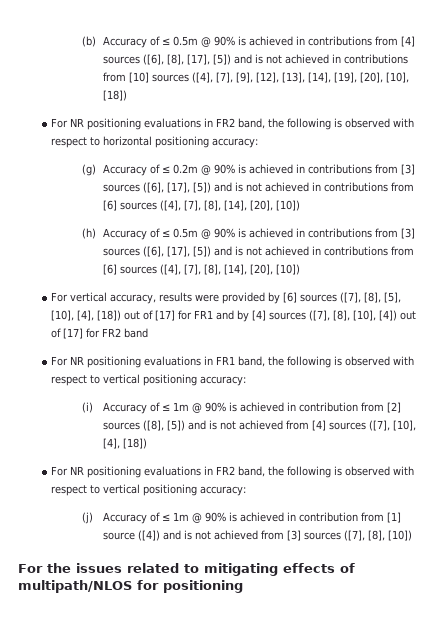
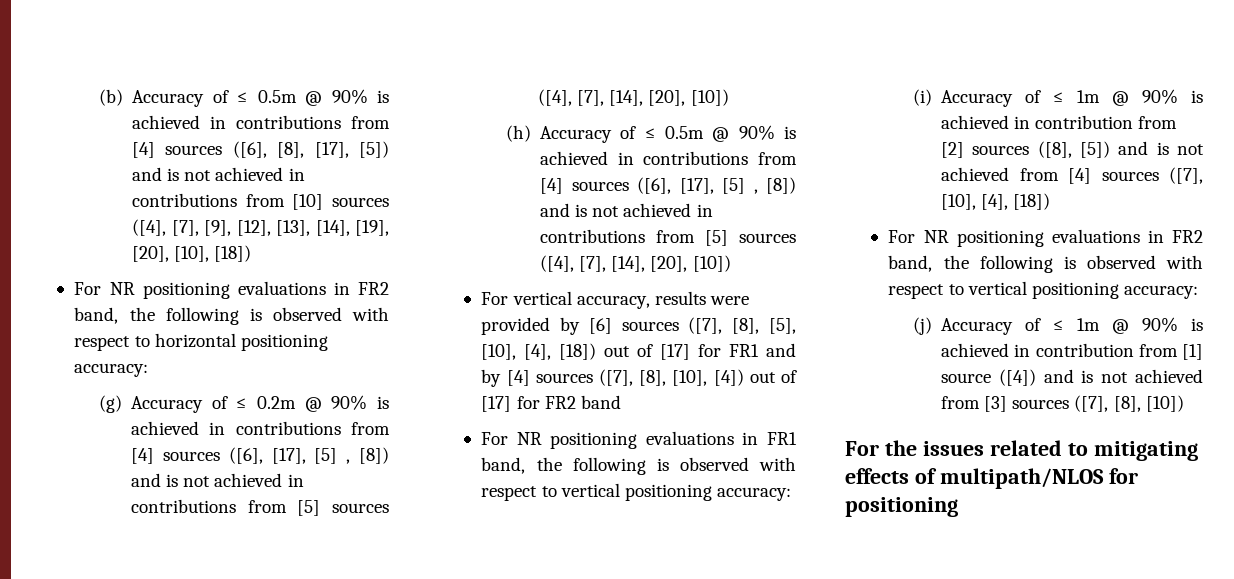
- (g) Accuracy of ≤ 0.2m @ 90% is achieved in contributions from [3] sources ([6], [17], [5]) and is not achieved in contributions from [6] sources ([4], [7], [8], [14], [20], [10])
+ (g) Accuracy of ≤ 0.2m @ 90% is achieved in contributions from [4] sources ([6], [17], [5] , [8]) and is not achieved in contributions from [5] sources ([4], [7], [14], [20], [10])
- (h) Accuracy of ≤ 0.5m @ 90% is achieved in contributions from [3] sources ([6], [17], [5]) and is not achieved in contributions from [6] sources ([4], [7], [8], [14], [20], [10])
+ (h) Accuracy of ≤ 0.5m @ 90% is achieved in contributions from [4] sources ([6], [17], [5] , [8]) and is not achieved in contributions from [5] sources ([4], [7], [14], [20], [10])

